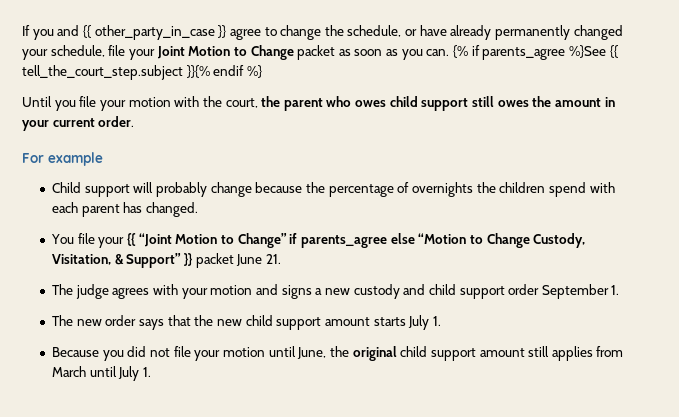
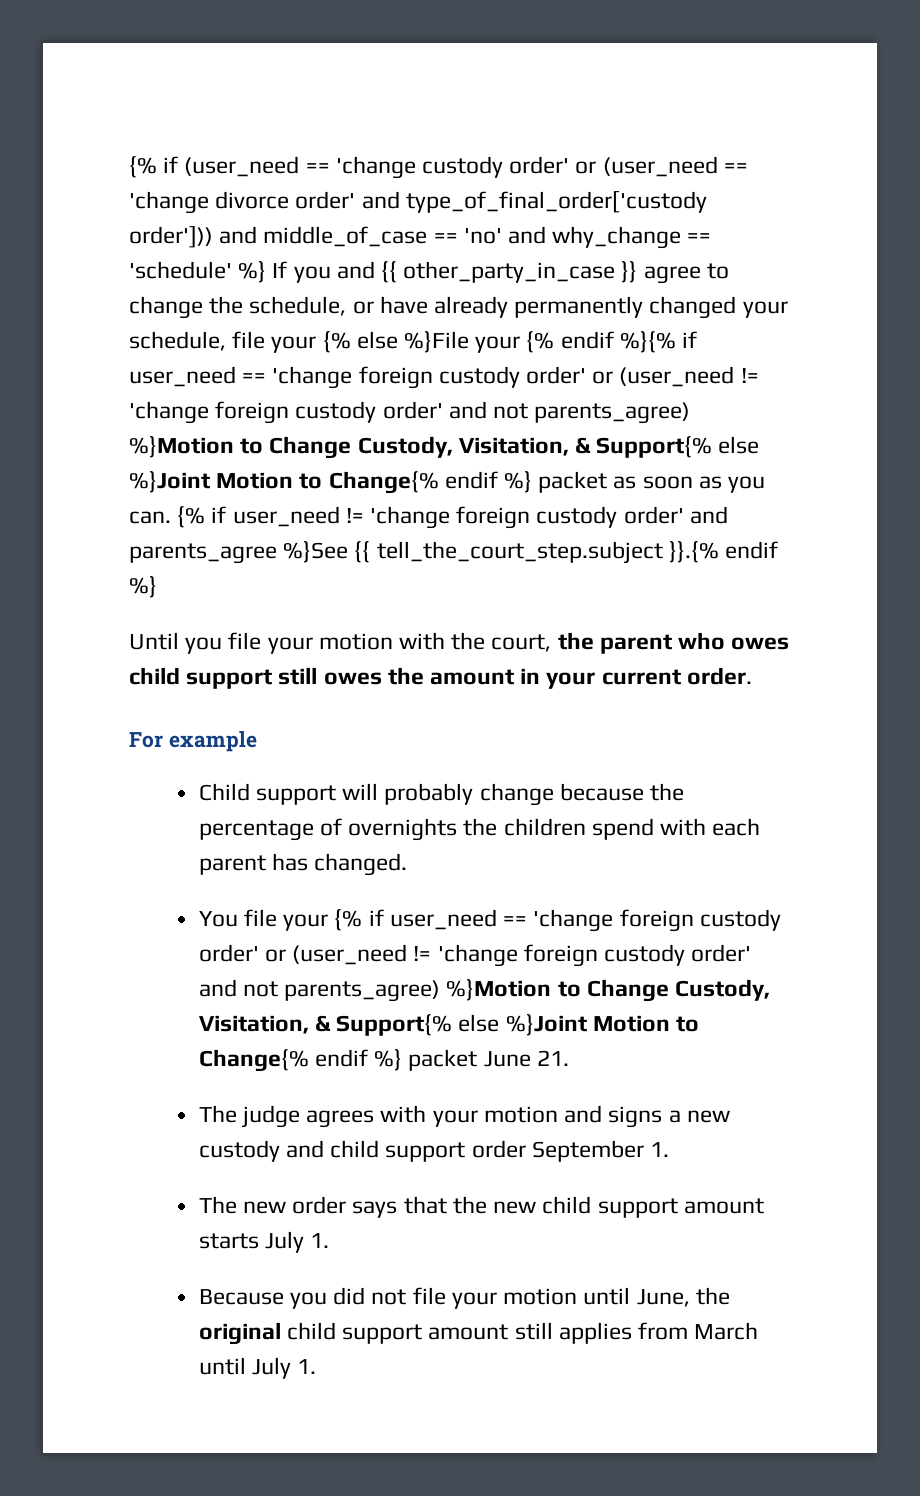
- If you and {{ other_party_in_case }} agree to change the schedule, or have already permanently changed your schedule, file your Joint Motion to Change packet as soon as you can.
+ {% if (user_need == 'change custody order' or (user_need == 'change divorce order' and type_of_final_order['custody order'])) and middle_of_case == 'no' and why_change == 'schedule' %} If you and {{ other_party_in_case }} agree to change the schedule, or have already permanently changed your schedule, file your {% else %}File your {% endif %}{% if user_need == 'change foreign custody order' or (user_need != 'change foreign custody order' and not parents_agree) %}Motion to Change Custody, Visitation, & Support{% else %}Joint Motion to Change{% endif %} packet as soon as you can.
- {% if parents_agree %}See {{ tell_the_court_step.subject }}{% endif %}
+ {% if user_need != 'change foreign custody order' and parents_agree %}See {{ tell_the_court_step.subject }}.{% endif %}
- You file your {{ “Joint Motion to Change” if parents_agree else “Motion to Change Custody, Visitation, & Support” }} packet June 21.
+ You file your {% if user_need == 'change foreign custody order' or (user_need != 'change foreign custody order' and not parents_agree) %}Motion to Change Custody, Visitation, & Support{% else %}Joint Motion to Change{% endif %} packet June 21.

